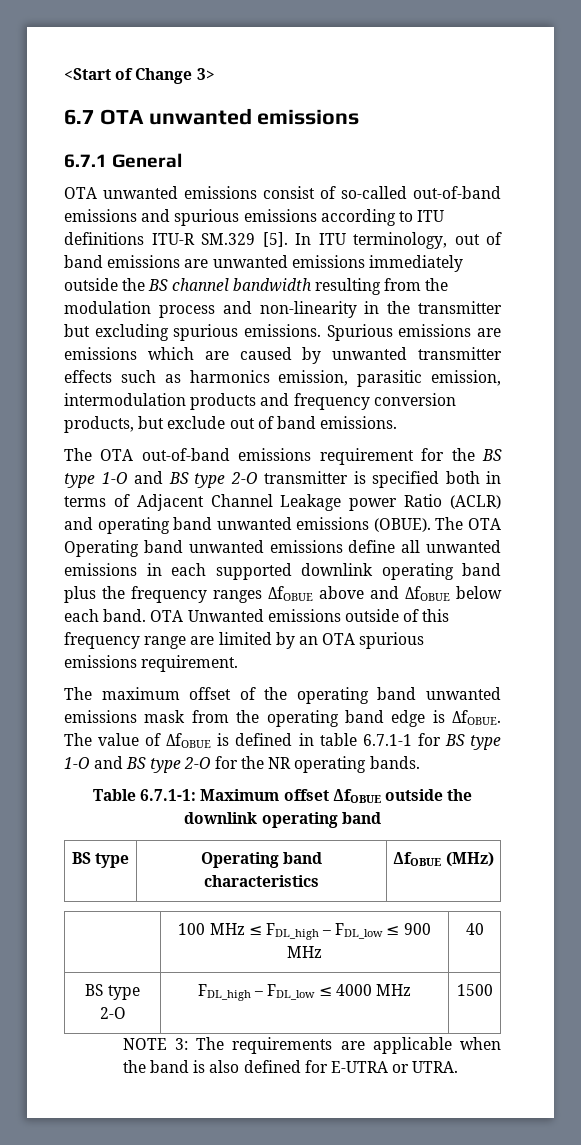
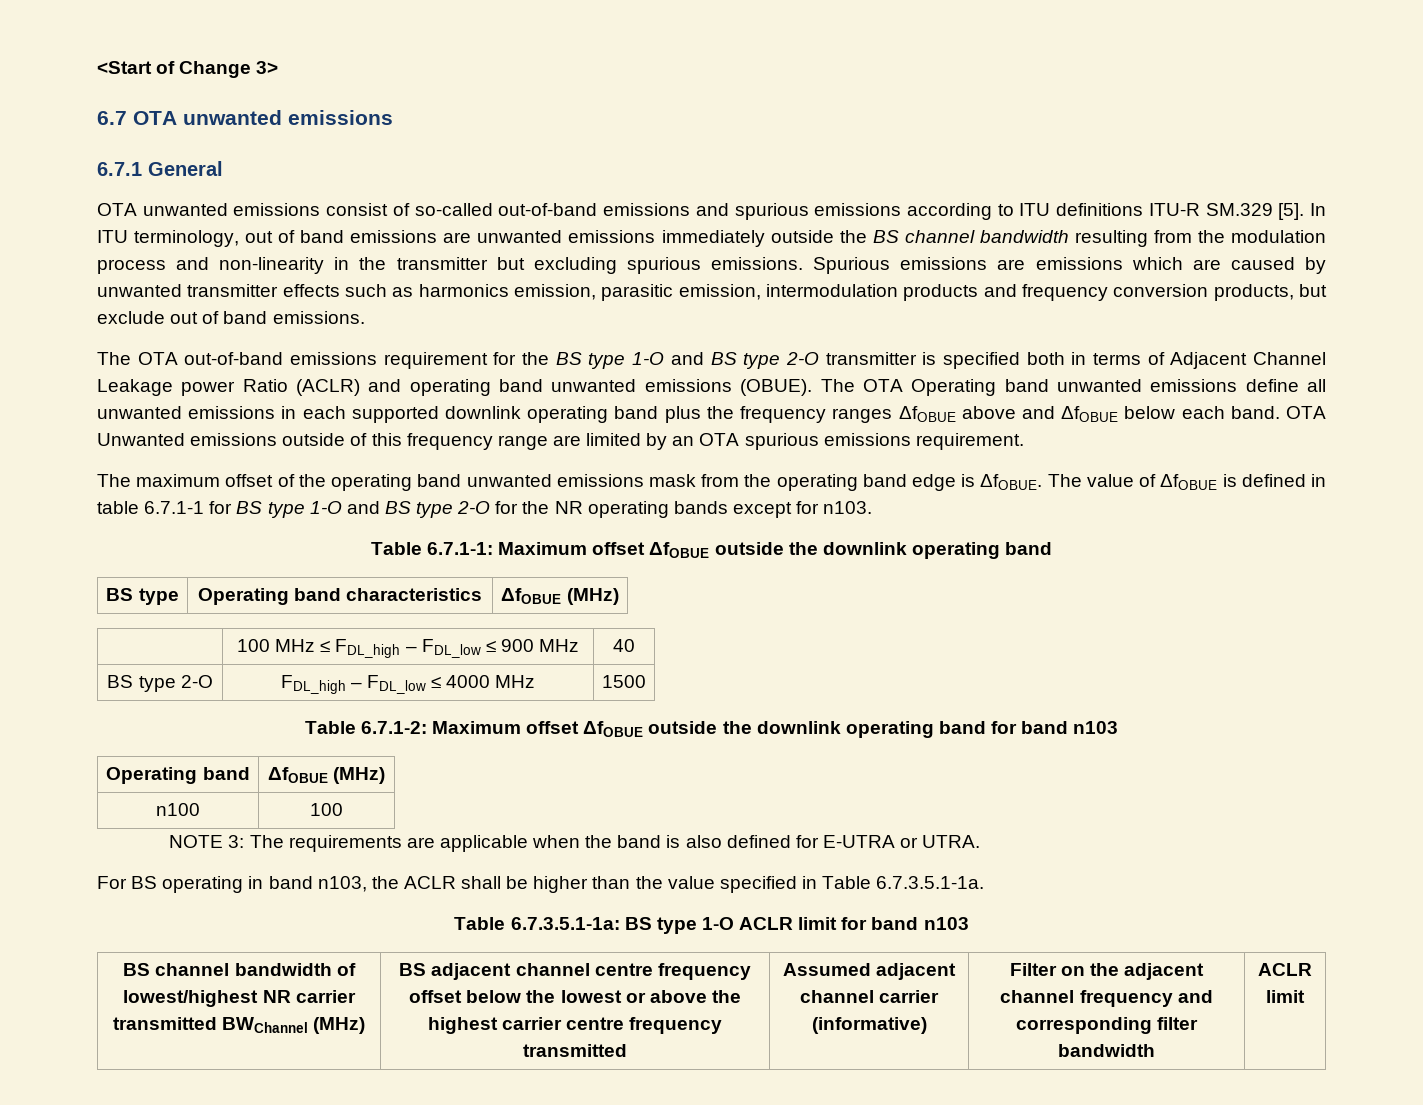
- The value of ΔfOBUE is defined in table 6.7.1-1 for BS type 1-O and BS type 2-O for the NR operating bands.
+ The value of ΔfOBUE is defined in table 6.7.1-1 for BS type 1-O and BS type 2-O for the NR operating bands except for n103.
+ Table 6.7.1-2: Maximum offset ΔfOBUE outside the downlink operating band for band n103
+ Operating band | ΔfOBUE (MHz)
+ n100 | 100
+ For BS operating in band n103, the ACLR shall be higher than the value specified in Table 6.7.3.5.1-1a.
+ Table 6.7.3.5.1-1a: BS type 1-O ACLR limit for band n103
+ BS channel bandwidth of lowest/highest NR carrier transmitted BWChannel (MHz) | BS adjacent channel centre frequency offset below the lowest or above the highest carrier centre frequency transmitted | Assumed adjacent channel carrier (informative) | Filter on the adjacent channel frequency and corresponding filter bandwidth | ACLR limit

